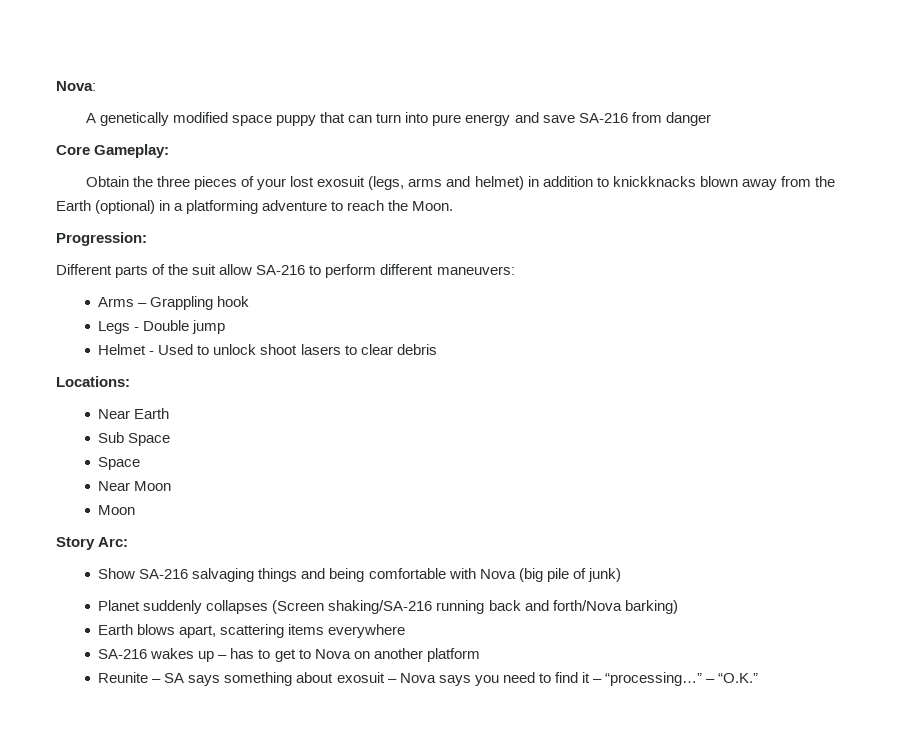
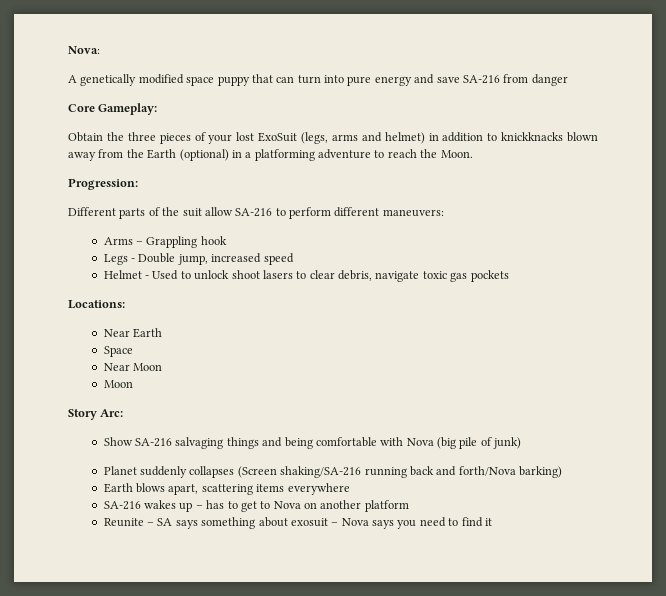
- Obtain the three pieces of your lost exosuit (legs, arms and helmet) in addition to knickknacks blown away from the Earth (optional) in a platforming adventure to reach the Moon.
+ Obtain the three pieces of your lost ExoSuit (legs, arms and helmet) in addition to knickknacks blown away from the Earth (optional) in a platforming adventure to reach the Moon.
- Legs - Double jump
+ Legs - Double jump, increased speed
- Helmet - Used to unlock shoot lasers to clear debris
+ Helmet - Used to unlock shoot lasers to clear debris, navigate toxic gas pockets
- Sub Space
- Reunite – SA says something about exosuit – Nova says you need to find it – “processing…” – “O.K.”
+ Reunite – SA says something about exosuit – Nova says you need to find it

